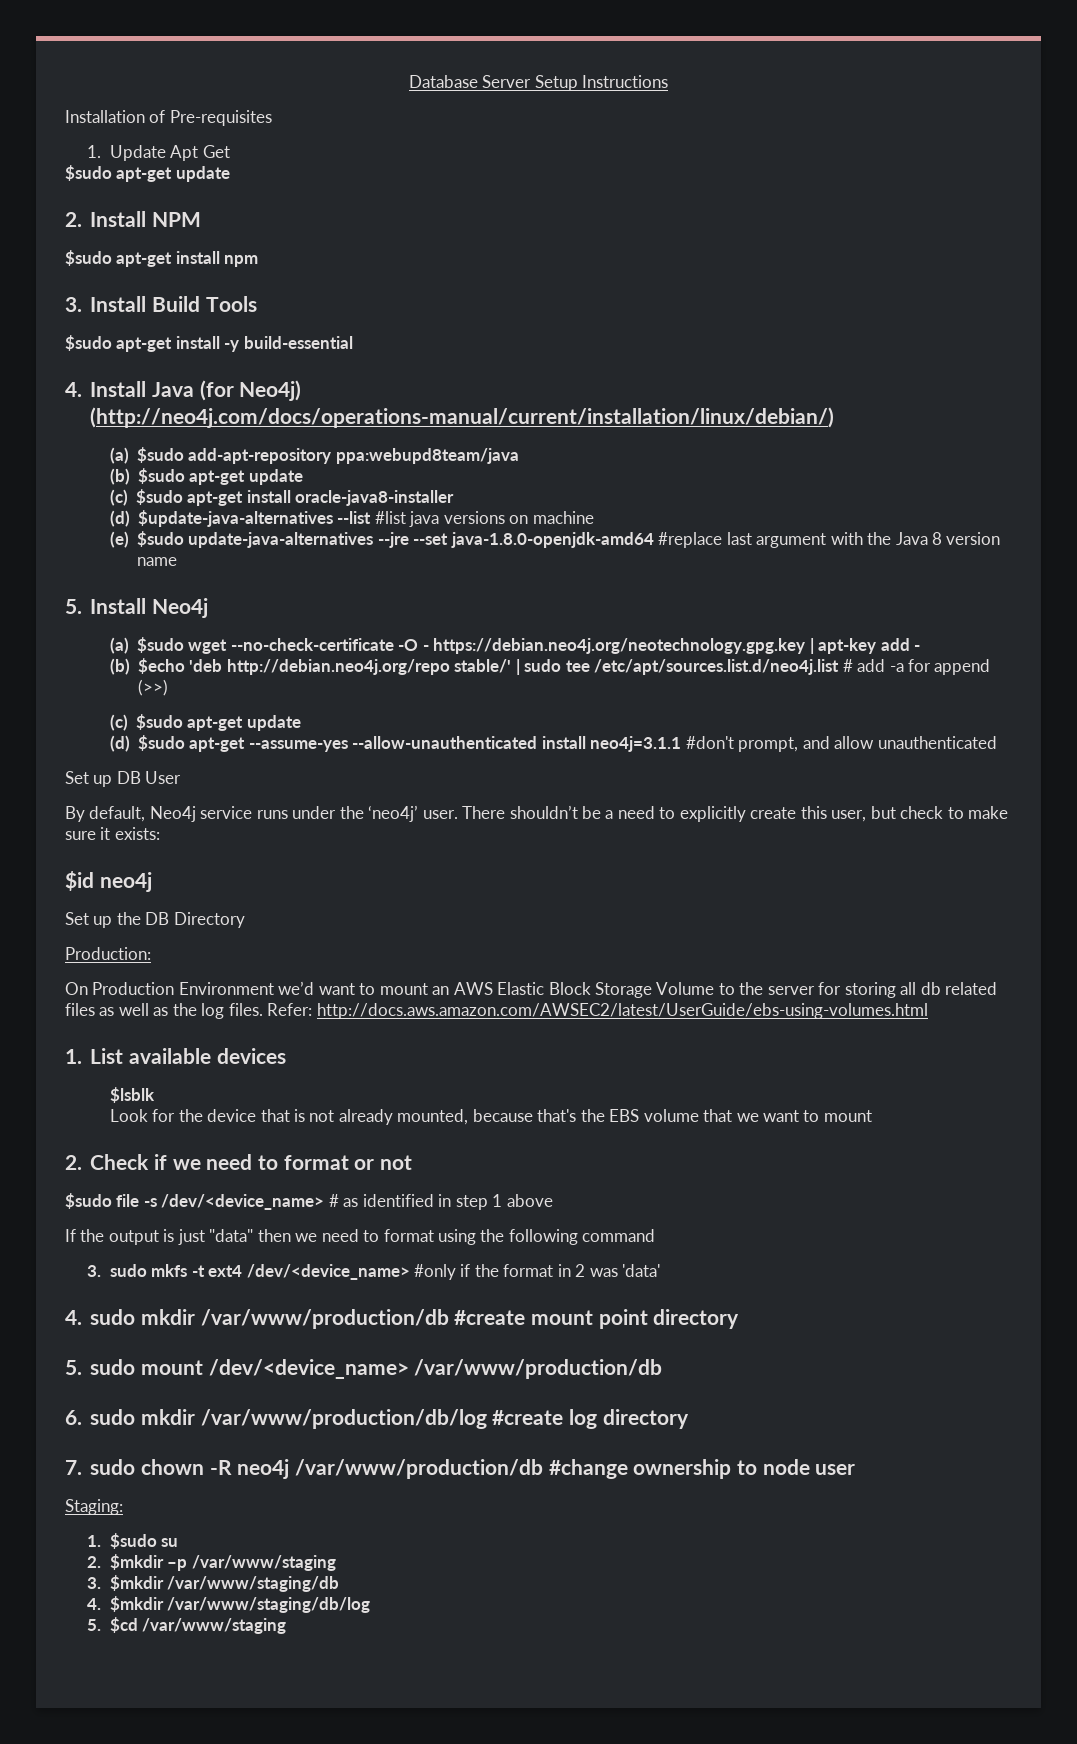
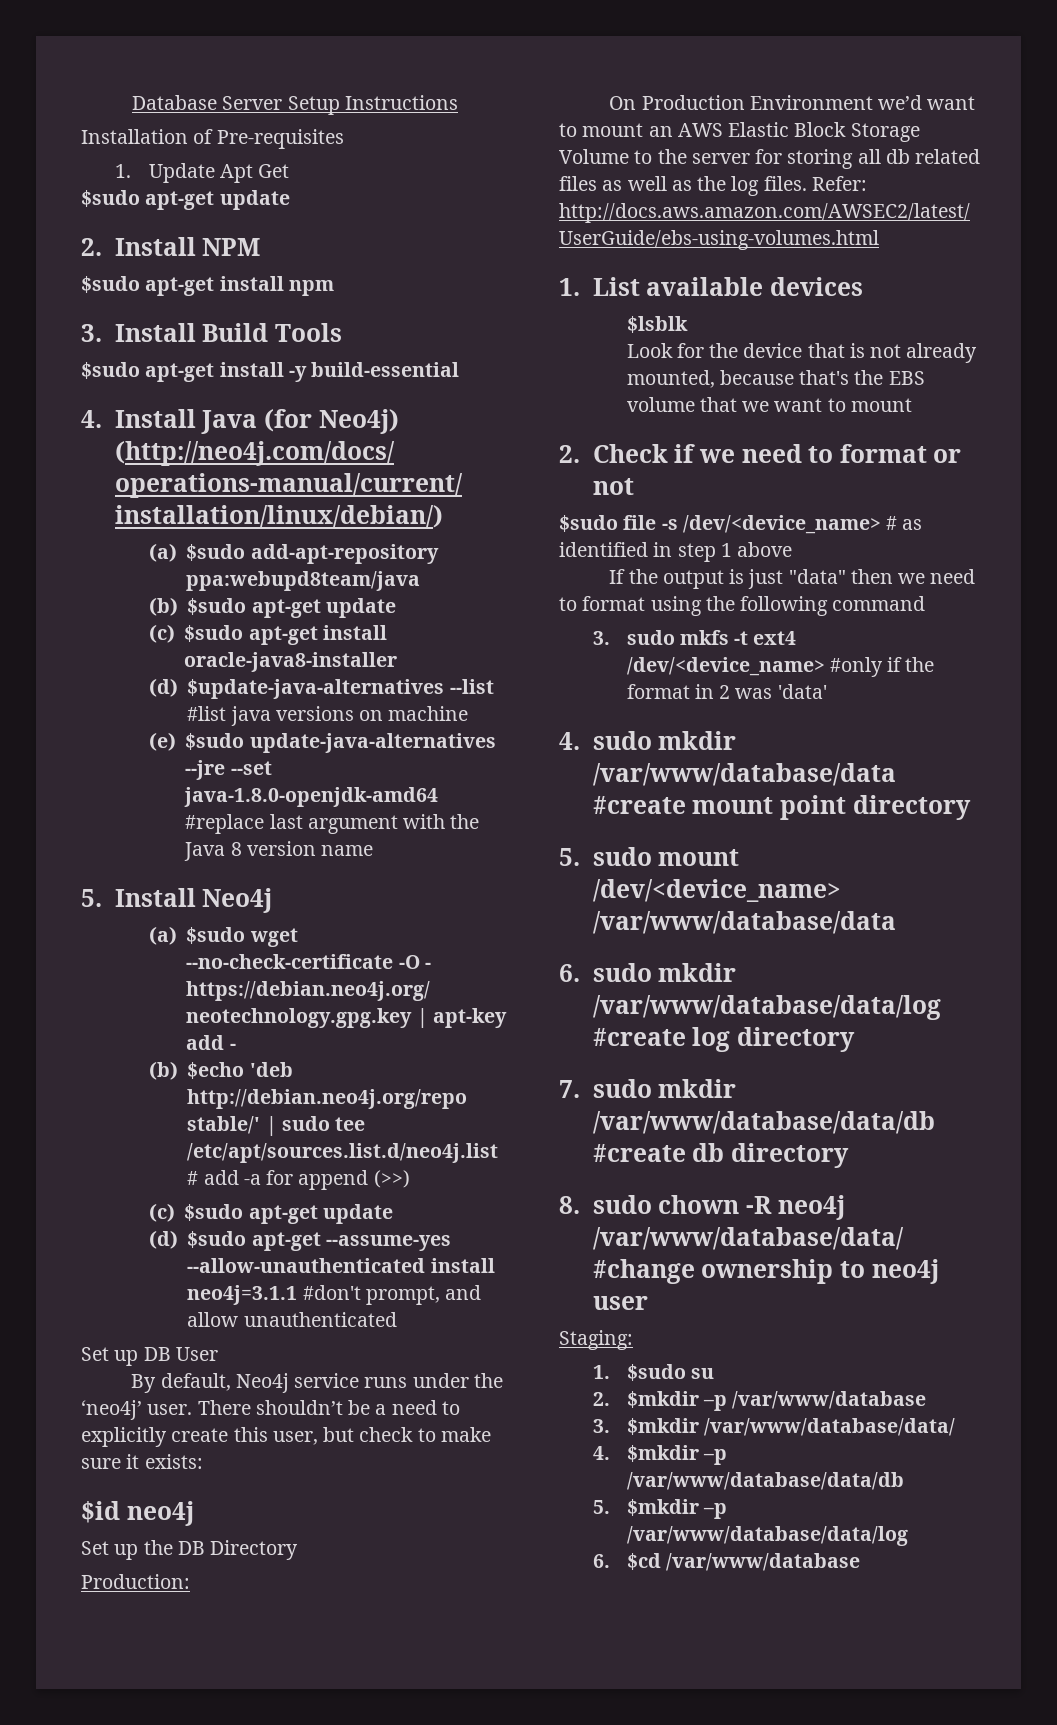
- 4. sudo mkdir /var/www/production/db #create mount point directory
+ 4. sudo mkdir /var/www/database/data #create mount point directory
- 5. sudo mount /dev/<device_name> /var/www/production/db
+ 5. sudo mount /dev/<device_name> /var/www/database/data
- 6. sudo mkdir /var/www/production/db/log #create log directory
+ 6. sudo mkdir /var/www/database/data/log #create log directory
- 7. sudo chown -R neo4j /var/www/production/db #change ownership to node user
+ 7. sudo mkdir /var/www/database/data/db #create db directory
+ 8. sudo chown -R neo4j /var/www/database/data/ #change ownership to neo4j user
- 2. $mkdir –p /var/www/staging
+ 2. $mkdir –p /var/www/database
- 3. $mkdir /var/www/staging/db
+ 3. $mkdir /var/www/database/data/
- 4. $mkdir /var/www/staging/db/log
- 5. $cd /var/www/staging
+ 4. $mkdir –p /var/www/database/data/db
+ 5. $mkdir –p /var/www/database/data/log
+ 6. $cd /var/www/database

